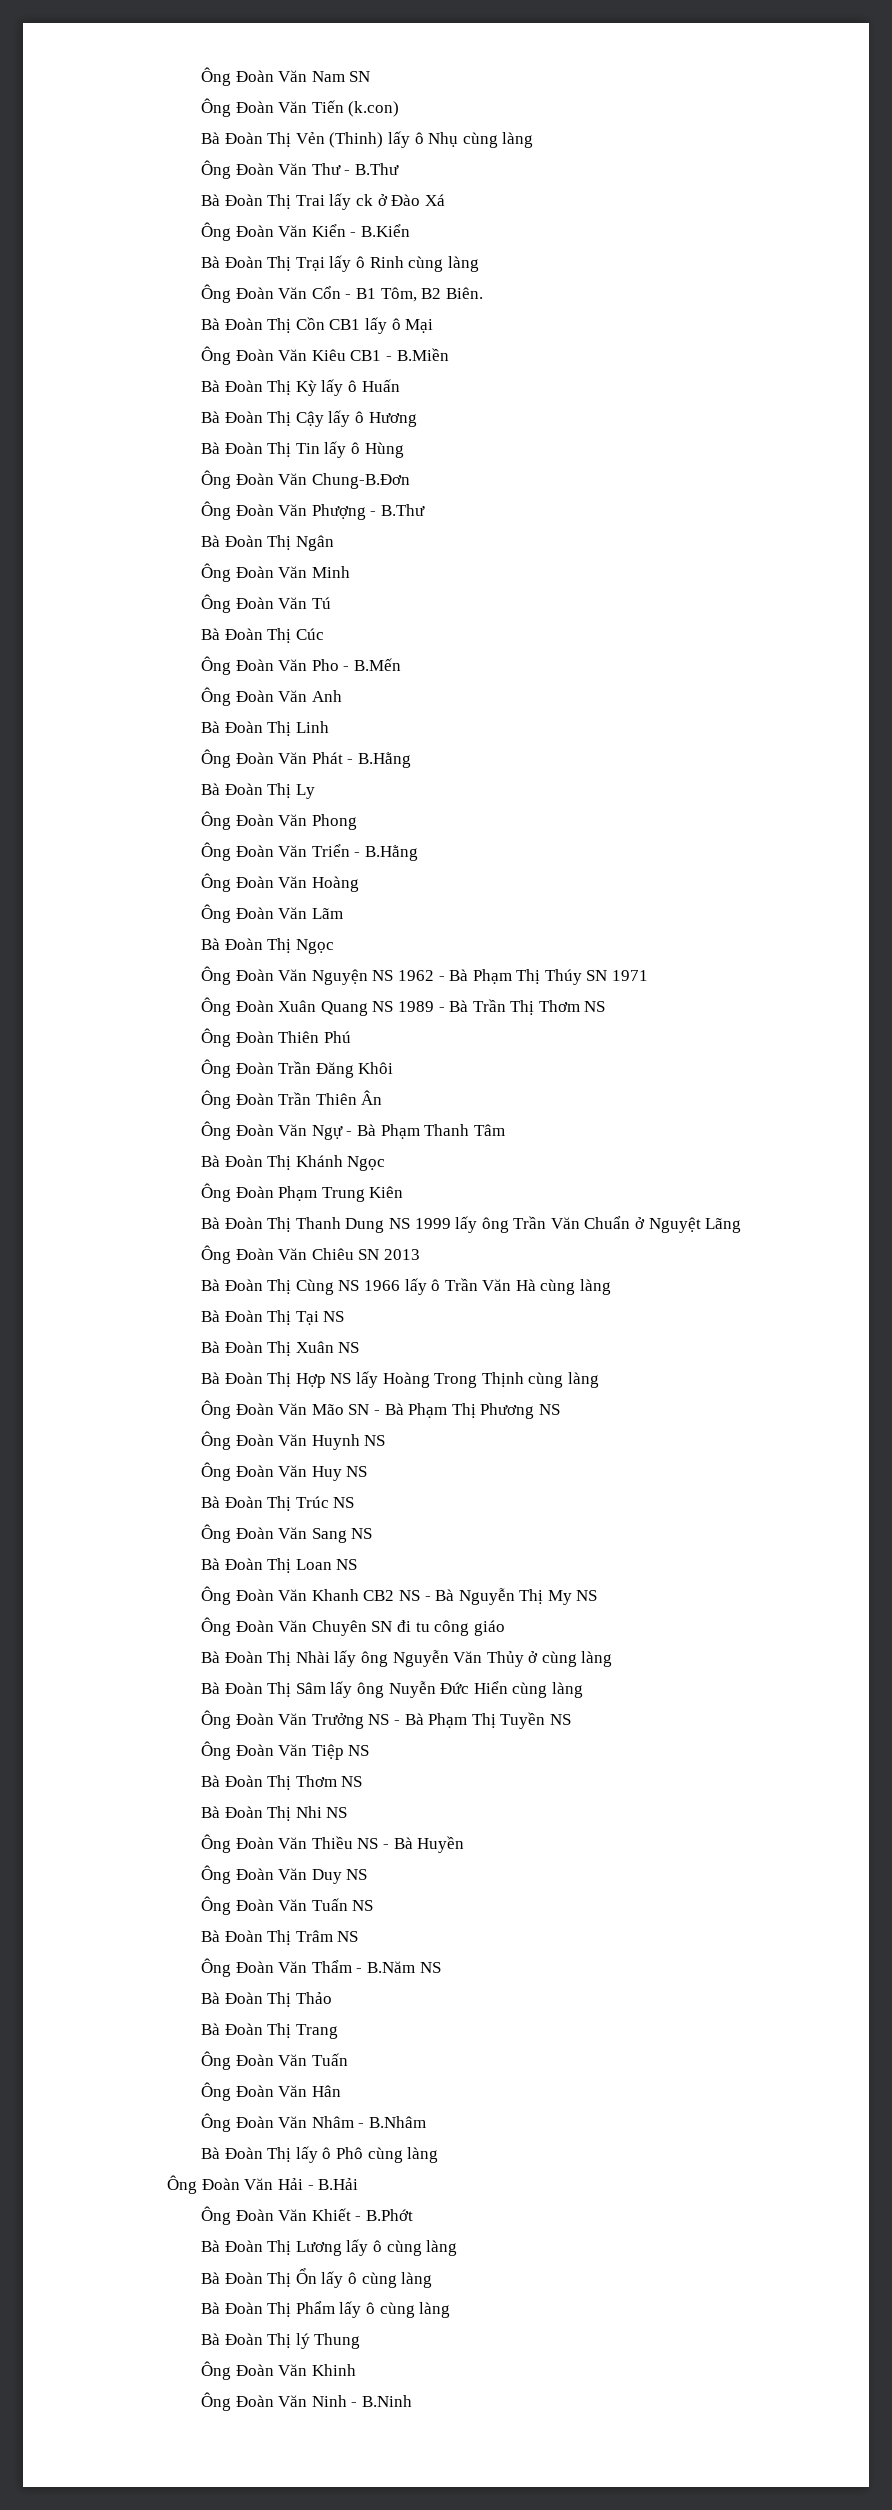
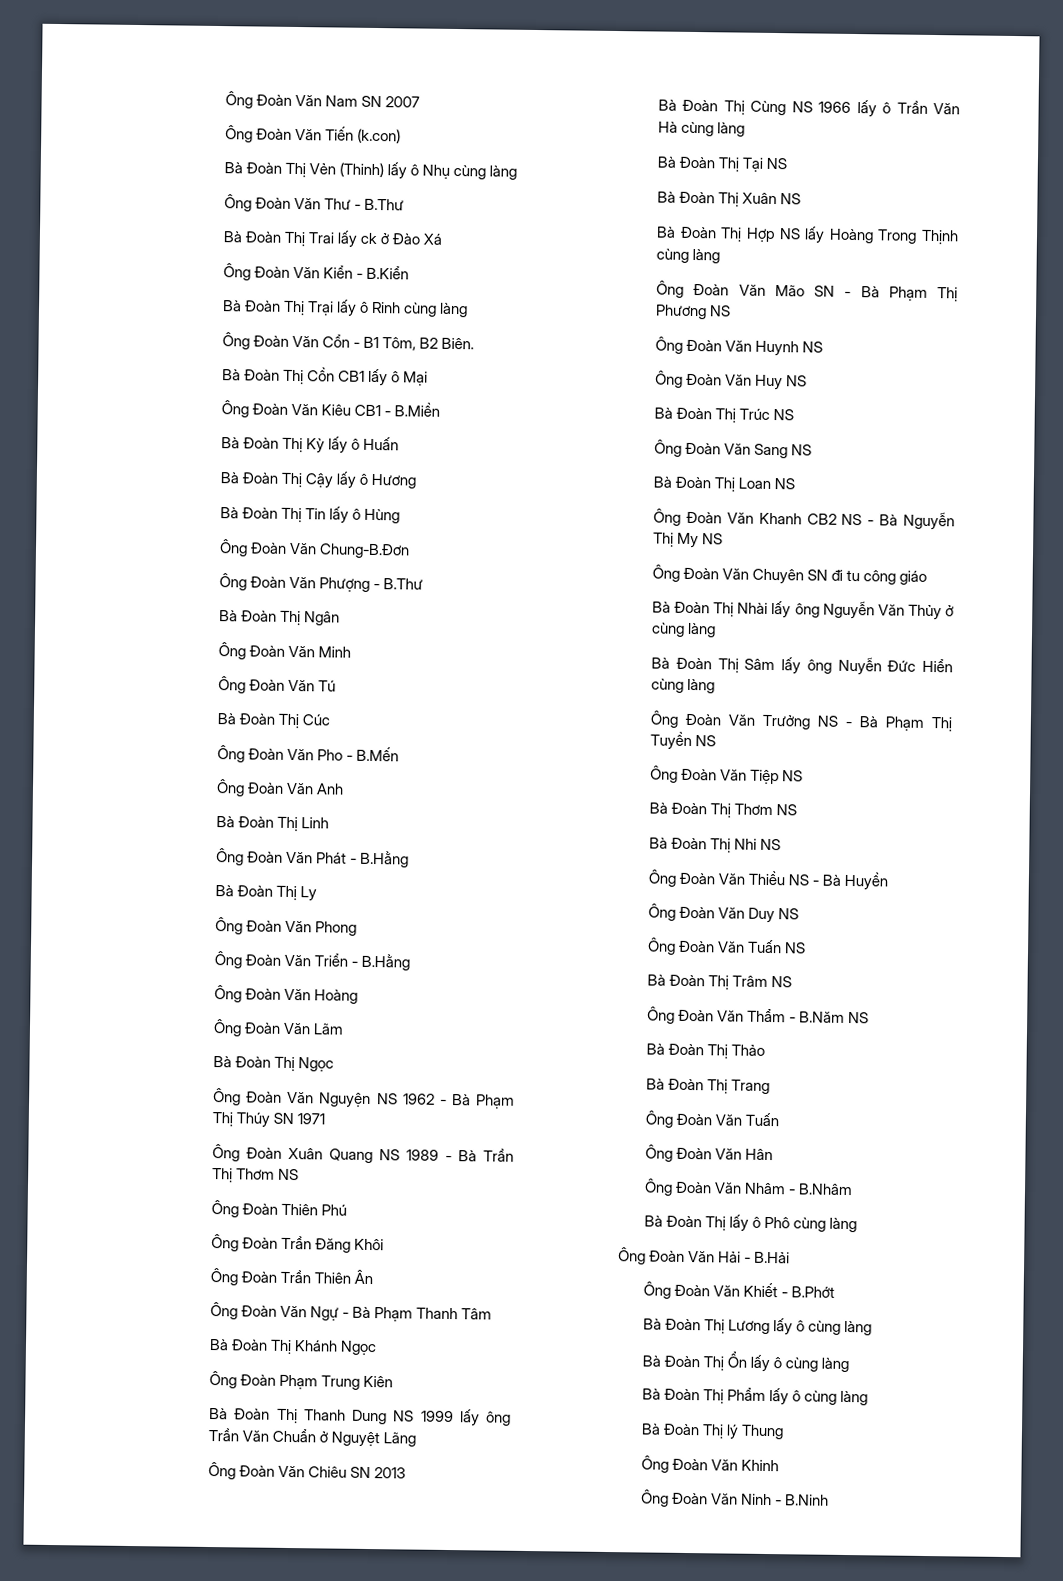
- Ông Đoàn Văn Nam SN
+ Ông Đoàn Văn Nam SN 2007

